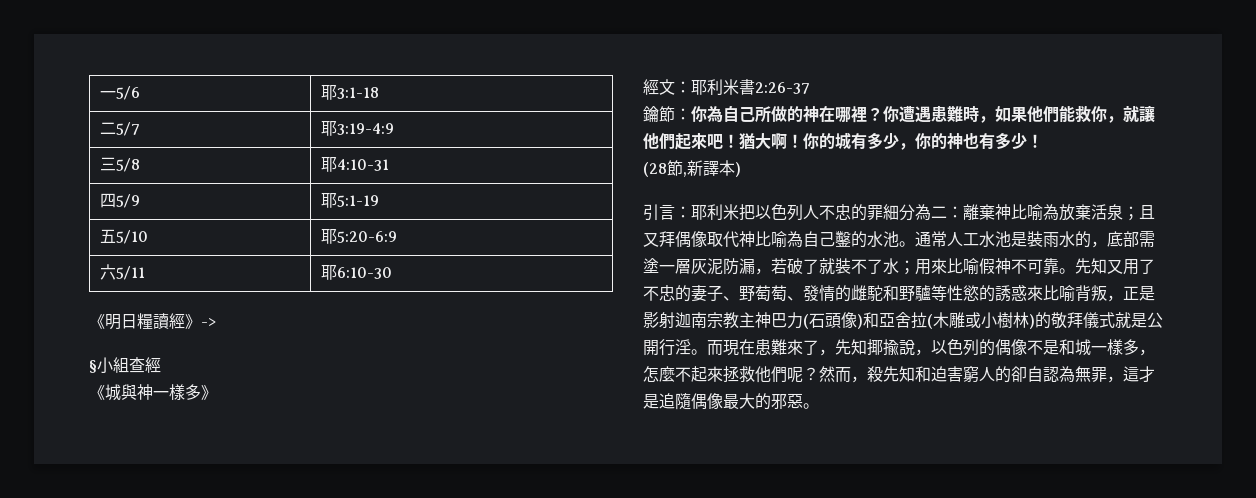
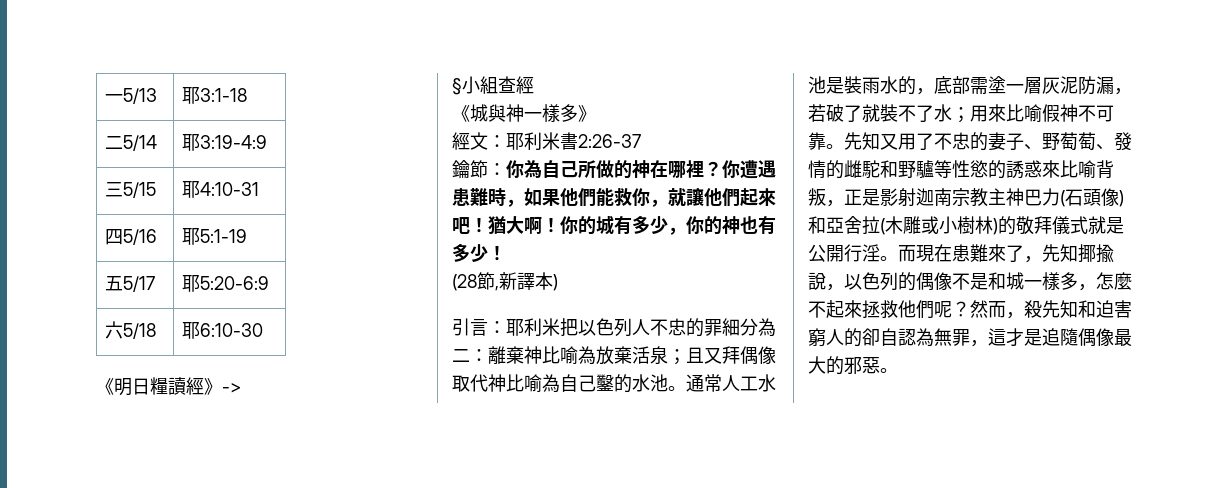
- 一5/6 | 耶3:1-18
+ 一5/13 | 耶3:1-18
- 二5/7 | 耶3:19-4:9
+ 二5/14 | 耶3:19-4:9
- 三5/8 | 耶4:10-31
+ 三5/15 | 耶4:10-31
- 四5/9 | 耶5:1-19
+ 四5/16 | 耶5:1-19
- 五5/10 | 耶5:20-6:9
+ 五5/17 | 耶5:20-6:9
- 六5/11 | 耶6:10-30
+ 六5/18 | 耶6:10-30

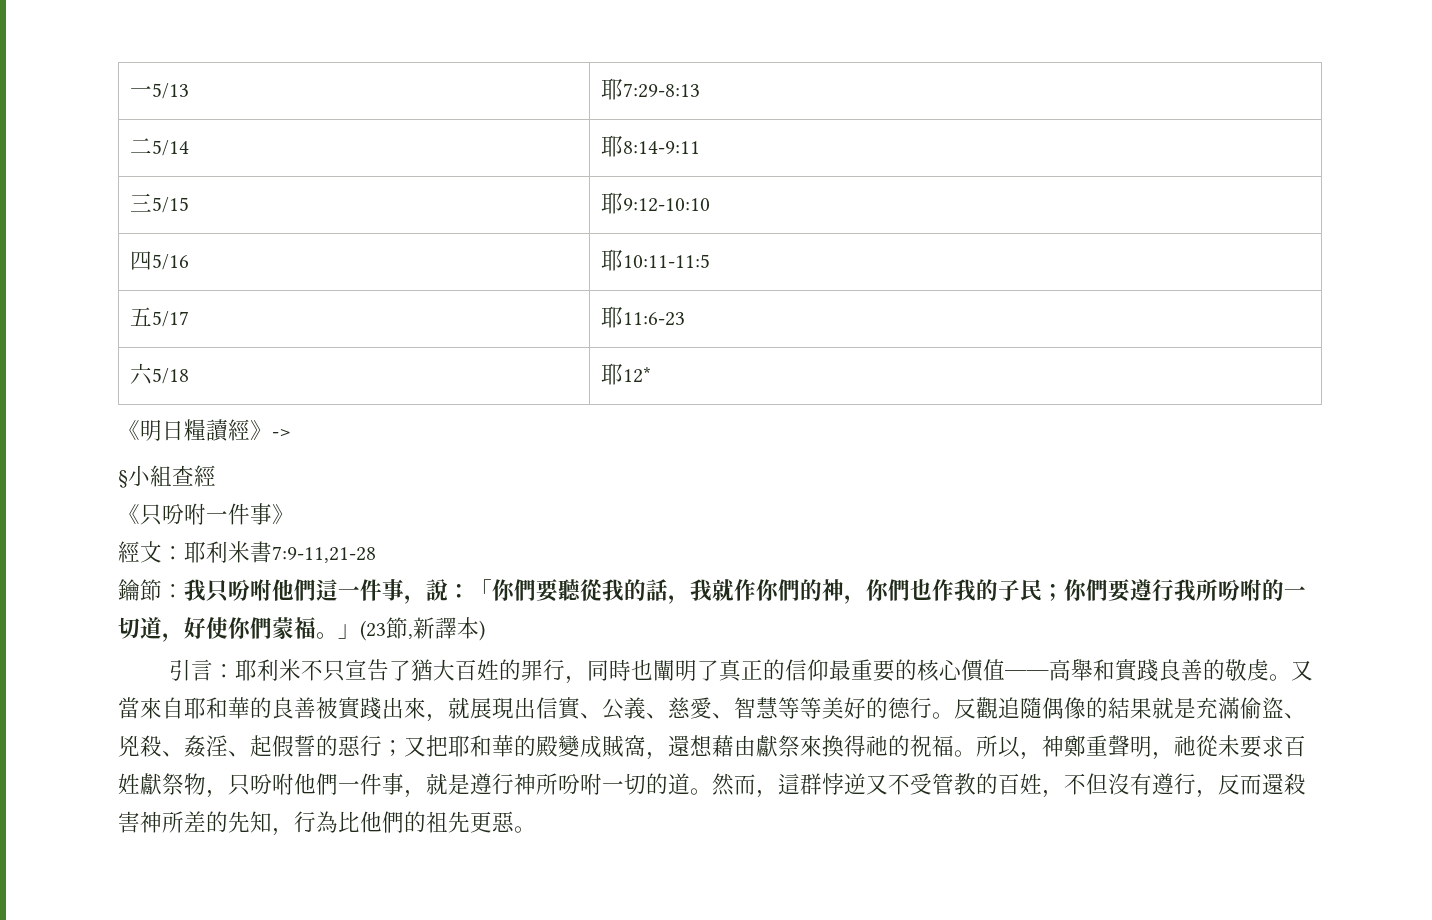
- 一5/13 | 耶3:1-18
+ 一5/13 | 耶7:29-8:13
- 二5/14 | 耶3:19-4:9
+ 二5/14 | 耶8:14-9:11
- 三5/15 | 耶4:10-31
+ 三5/15 | 耶9:12-10:10
- 四5/16 | 耶5:1-19
+ 四5/16 | 耶10:11-11:5
- 五5/17 | 耶5:20-6:9
+ 五5/17 | 耶11:6-23
- 六5/18 | 耶6:10-30
+ 六5/18 | 耶12*
- 《城與神一樣多》
+ 《只吩咐一件事》
- 經文：耶利米書2:26-37
+ 經文：耶利米書7:9-11,21-28
- 鑰節：你為自己所做的神在哪裡？你遭遇患難時，如果他們能救你，就讓他們起來吧！猶大啊！你的城有多少，你的神也有多少！
- (28節,新譯本)
+ 鑰節：我只吩咐他們這一件事，說：「你們要聽從我的話，我就作你們的神，你們也作我的子民；你們要遵行我所吩咐的一切道，好使你們蒙福。」(23節,新譯本)
- 引言：耶利米把以色列人不忠的罪細分為二：離棄神比喻為放棄活泉；且又拜偶像取代神比喻為自己鑿的水池。通常人工水池是裝雨水的，底部需塗一層灰泥防漏，若破了就裝不了水；用來比喻假神不可靠。先知又用了不忠的妻子、野萄萄、發情的雌駝和野驢等性慾的誘惑來比喻背叛，正是影射迦南宗教主神巴力(石頭像)和亞舍拉(木雕或小樹林)的敬拜儀式就是公開行淫。而現在患難來了，先知揶揄說，以色列的偶像不是和城一樣多，怎麼不起來拯救他們呢？然而，殺先知和迫害窮人的卻自認為無罪，這才是追隨偶像最大的邪惡。
+ 引言：耶利米不只宣告了猶大百姓的罪行，同時也闡明了真正的信仰最重要的核心價值──高舉和實踐良善的敬虔。又當來自耶和華的良善被實踐出來，就展現出信實、公義、慈愛、智慧等等美好的德行。反觀追隨偶像的結果就是充滿偷盜、兇殺、姦淫、起假誓的惡行；又把耶和華的殿變成賊窩，還想藉由獻祭來換得祂的祝福。所以，神鄭重聲明，祂從未要求百姓獻祭物，只吩咐他們一件事，就是遵行神所吩咐一切的道。然而，這群悖逆又不受管教的百姓，不但沒有遵行，反而還殺害神所差的先知，行為比他們的祖先更惡。

